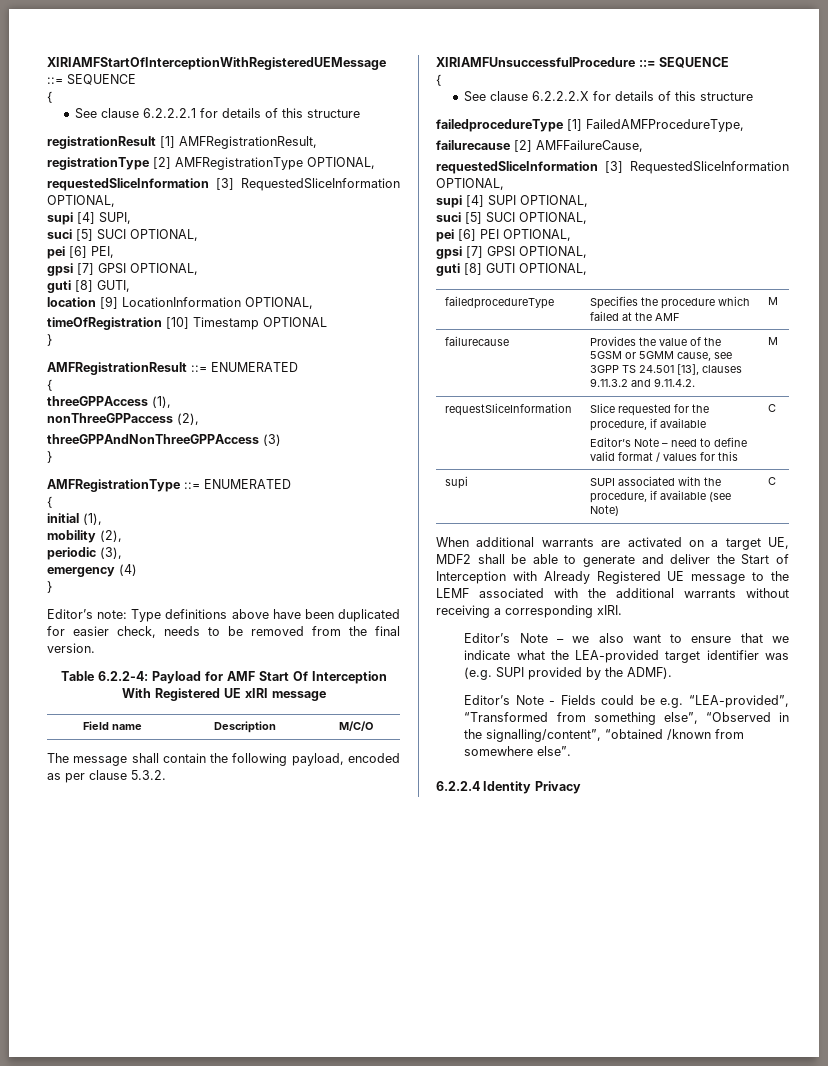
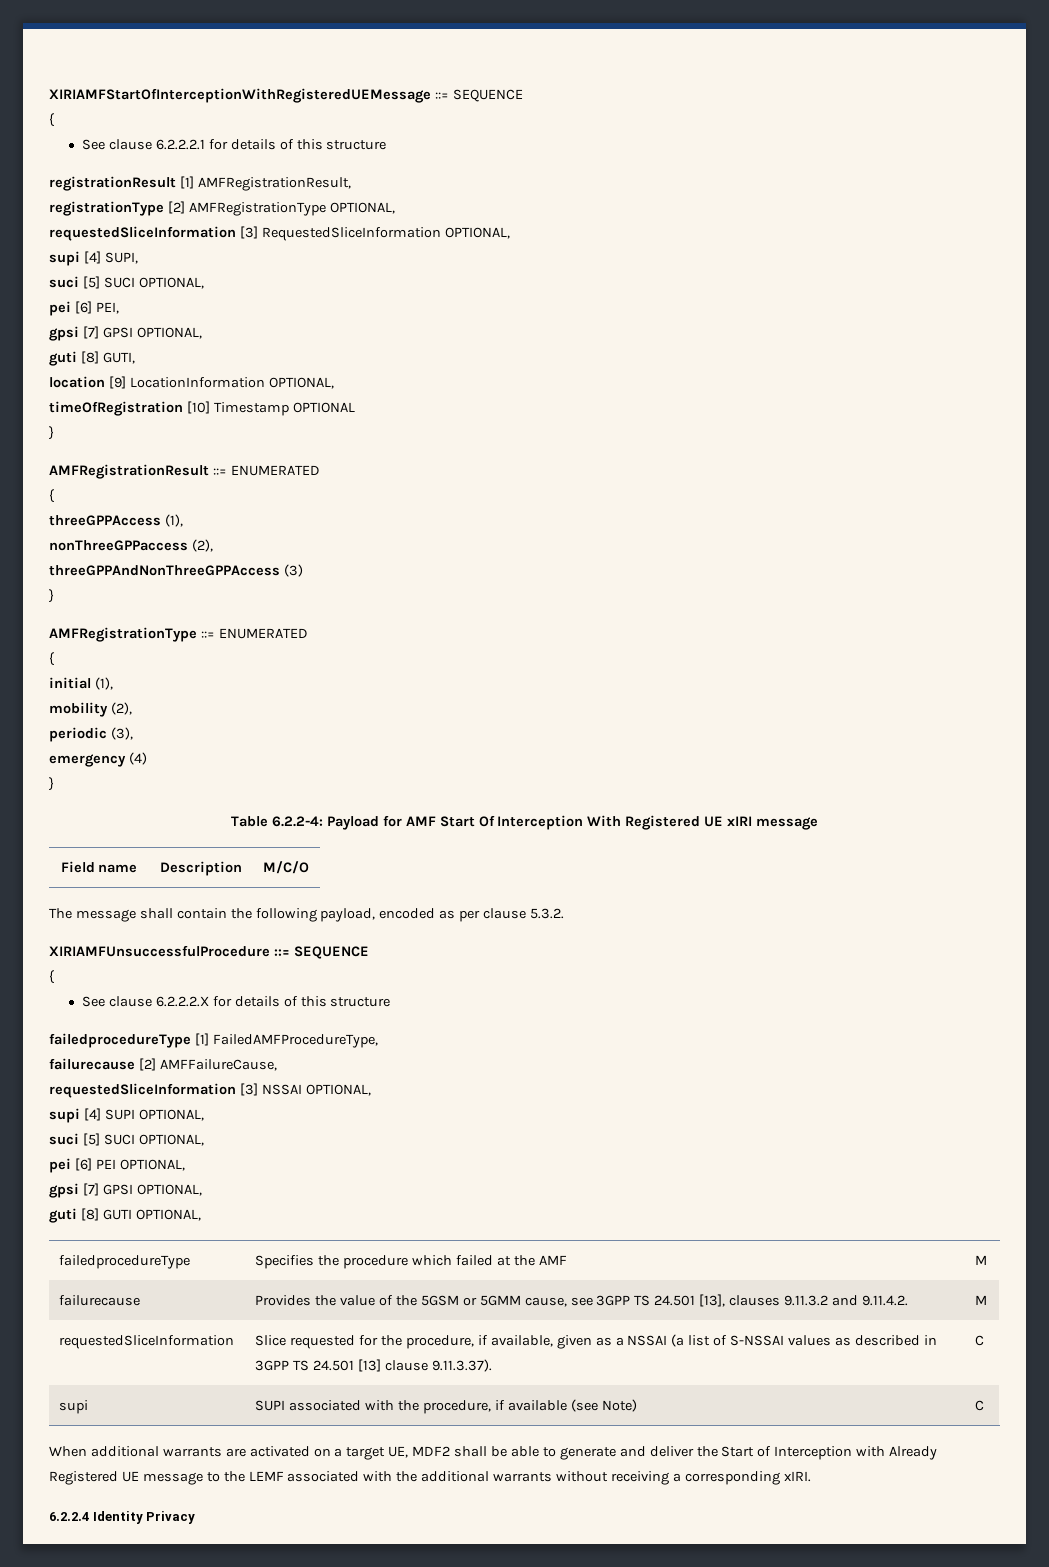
- Editor’s note: Type definitions above have been duplicated for easier check, needs to be removed from the final version.
  failurecause [2] AMFFailureCause,
- requestedSliceInformation [3] RequestedSliceInformation OPTIONAL,
+ requestedSliceInformation [3] NSSAI OPTIONAL,
- requestSliceInformation | Slice requested for the procedure, if available
- Editor’s Note – need to define valid format / values for this | C
+ requestedSliceInformation | Slice requested for the procedure, if available, given as a NSSAI (a list of S-NSSAI values as described in 3GPP TS 24.501 [13] clause 9.11.3.37). | C
- Editor’s Note – we also want to ensure that we indicate what the LEA-provided target identifier was (e.g. SUPI provided by the ADMF).
- Editor’s Note - Fields could be e.g. “LEA-provided”, “Transformed from something else”, “Observed in the signalling/content”, “obtained /known from somewhere else”.

